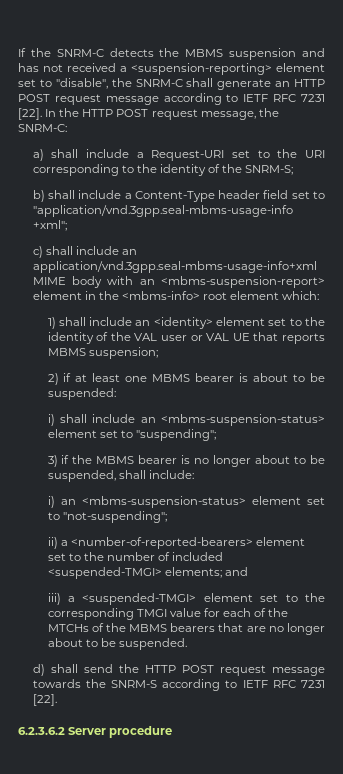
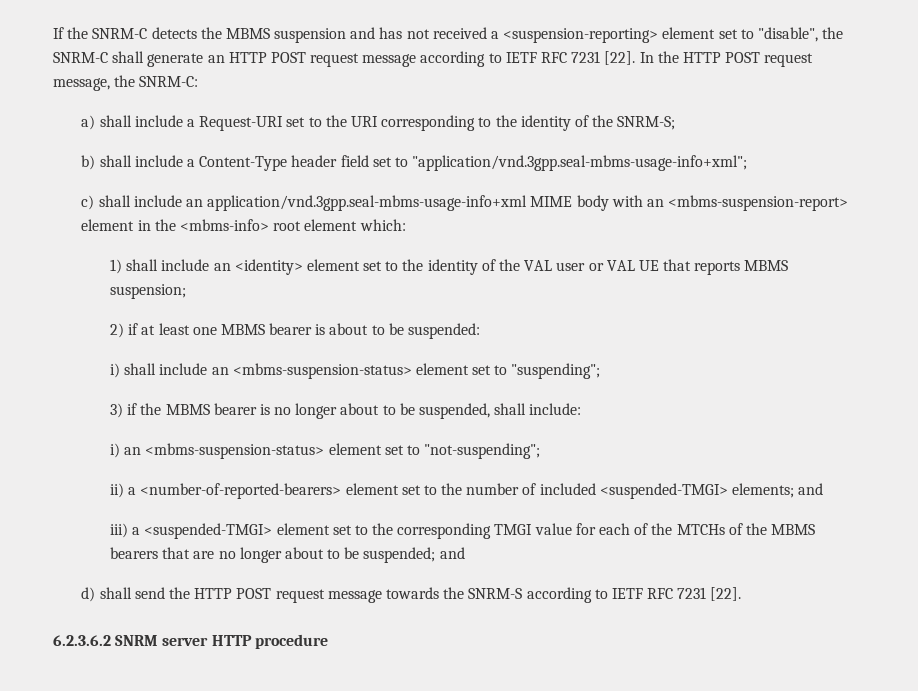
- b) shall include a Content-Type header field set to "application/vnd.3gpp.seal-mbms-usage-info +xml";
+ b) shall include a Content-Type header field set to "application/vnd.3gpp.seal-mbms-usage-info+xml";
- iii) a <suspended-TMGI> element set to the corresponding TMGI value for each of the MTCHs of the MBMS bearers that are no longer about to be suspended.
+ iii) a <suspended-TMGI> element set to the corresponding TMGI value for each of the MTCHs of the MBMS bearers that are no longer about to be suspended; and
- 6.2.3.6.2 Server procedure
+ 6.2.3.6.2 SNRM server HTTP procedure

